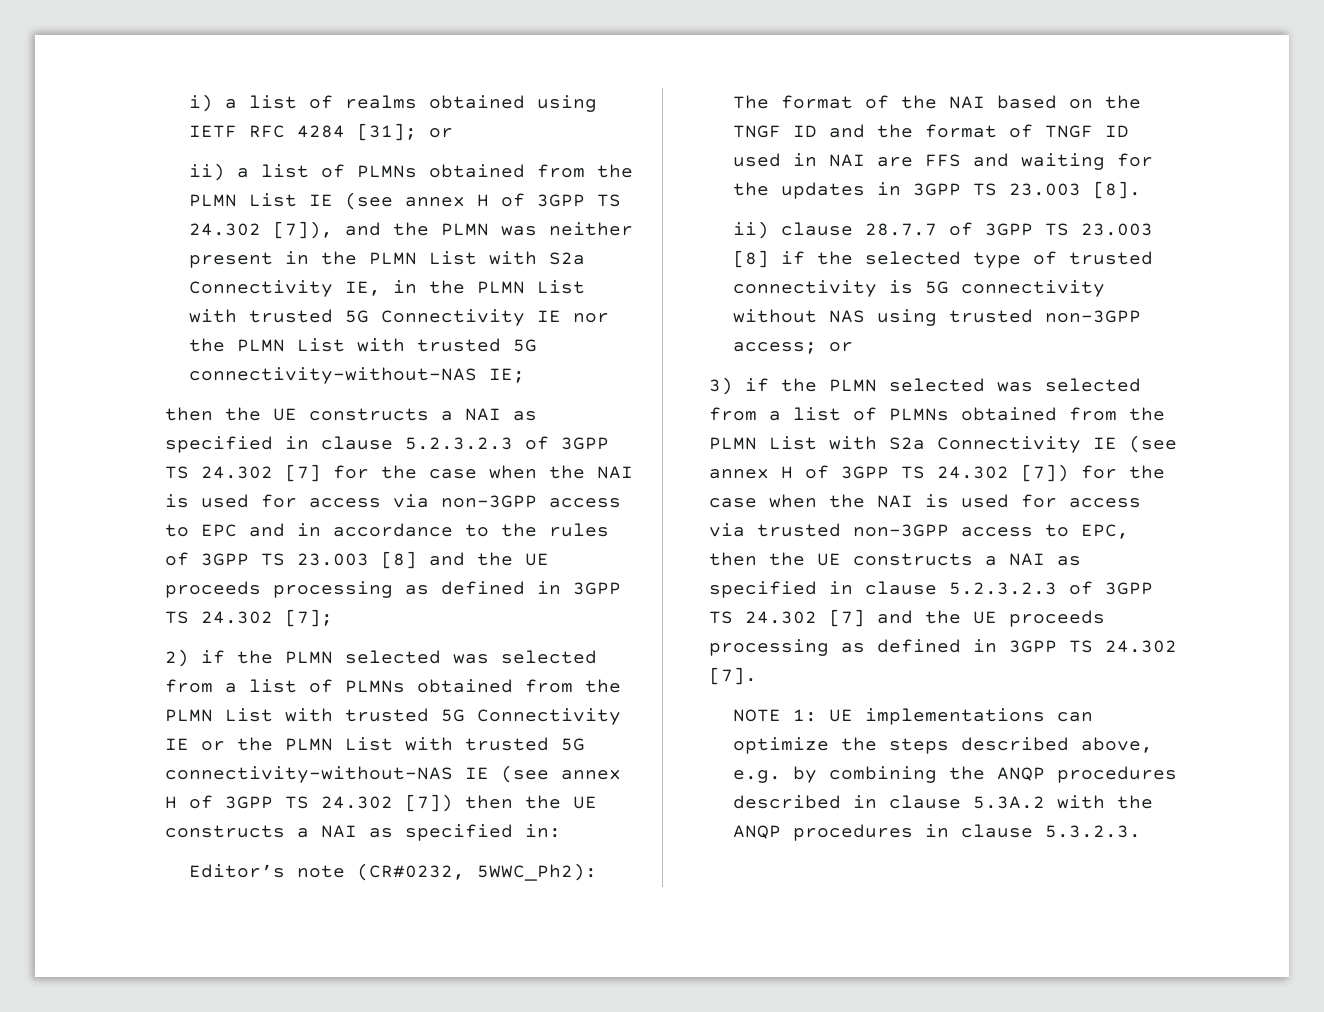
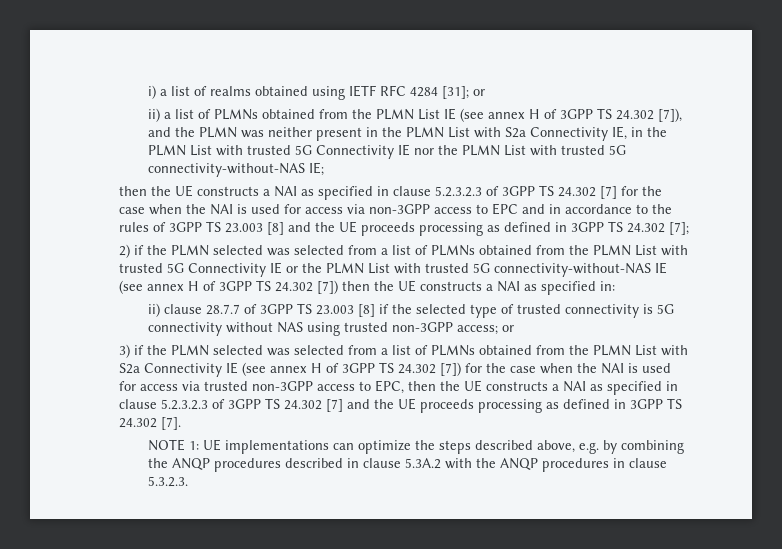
- Editor’s note (CR#0232, 5WWC_Ph2): The format of the NAI based on the TNGF ID and the format of TNGF ID used in NAI are FFS and waiting for the updates in 3GPP TS 23.003 [8].

